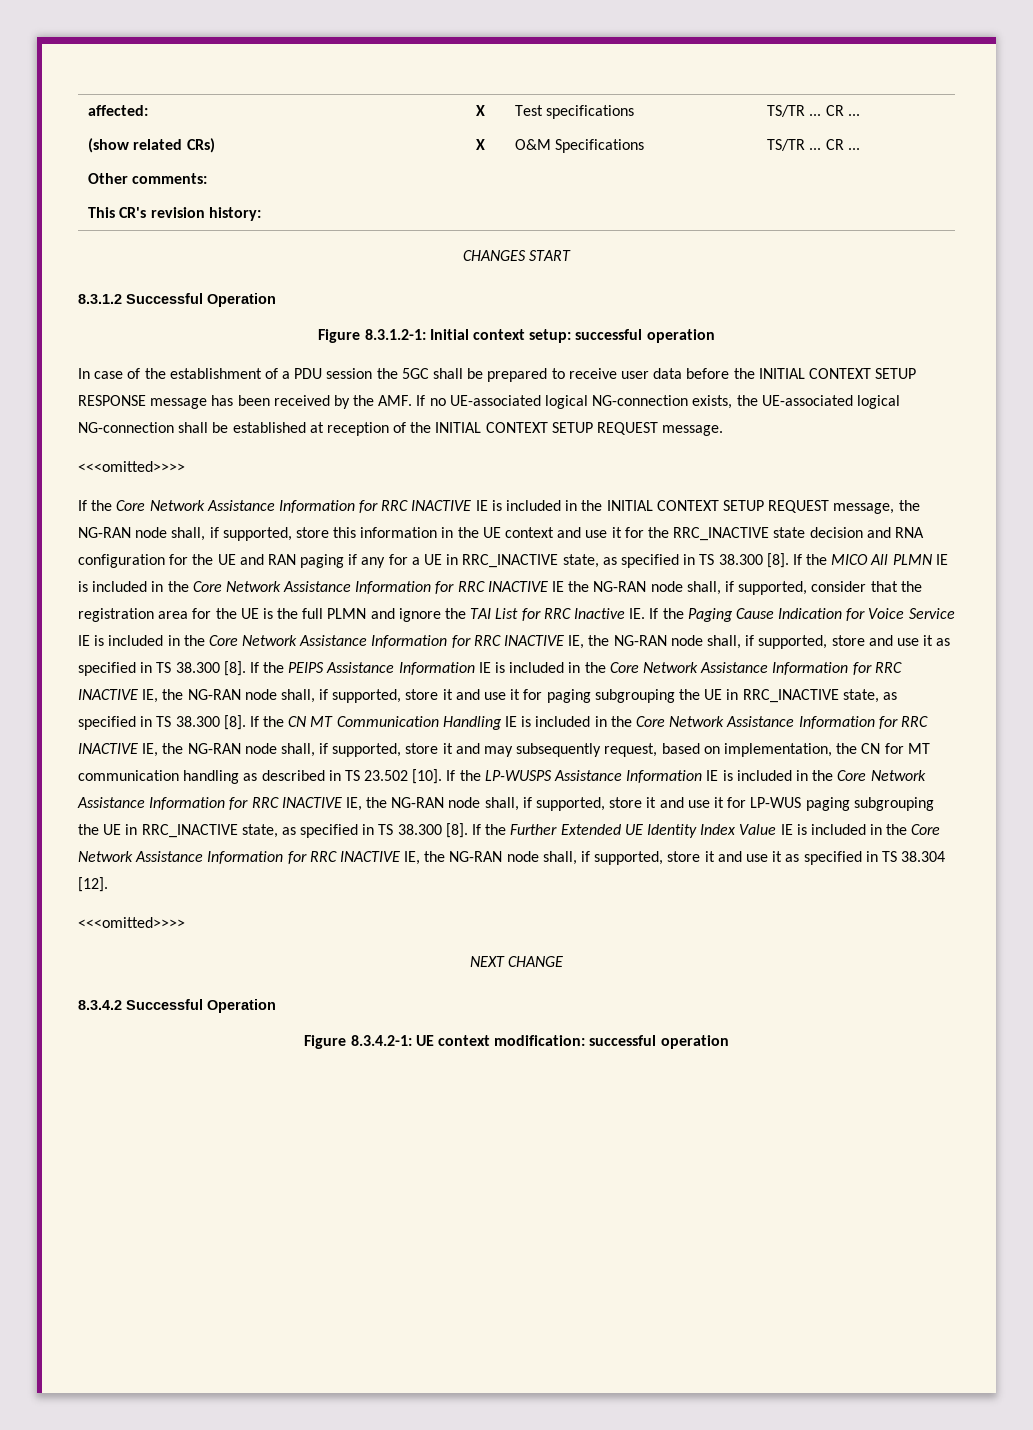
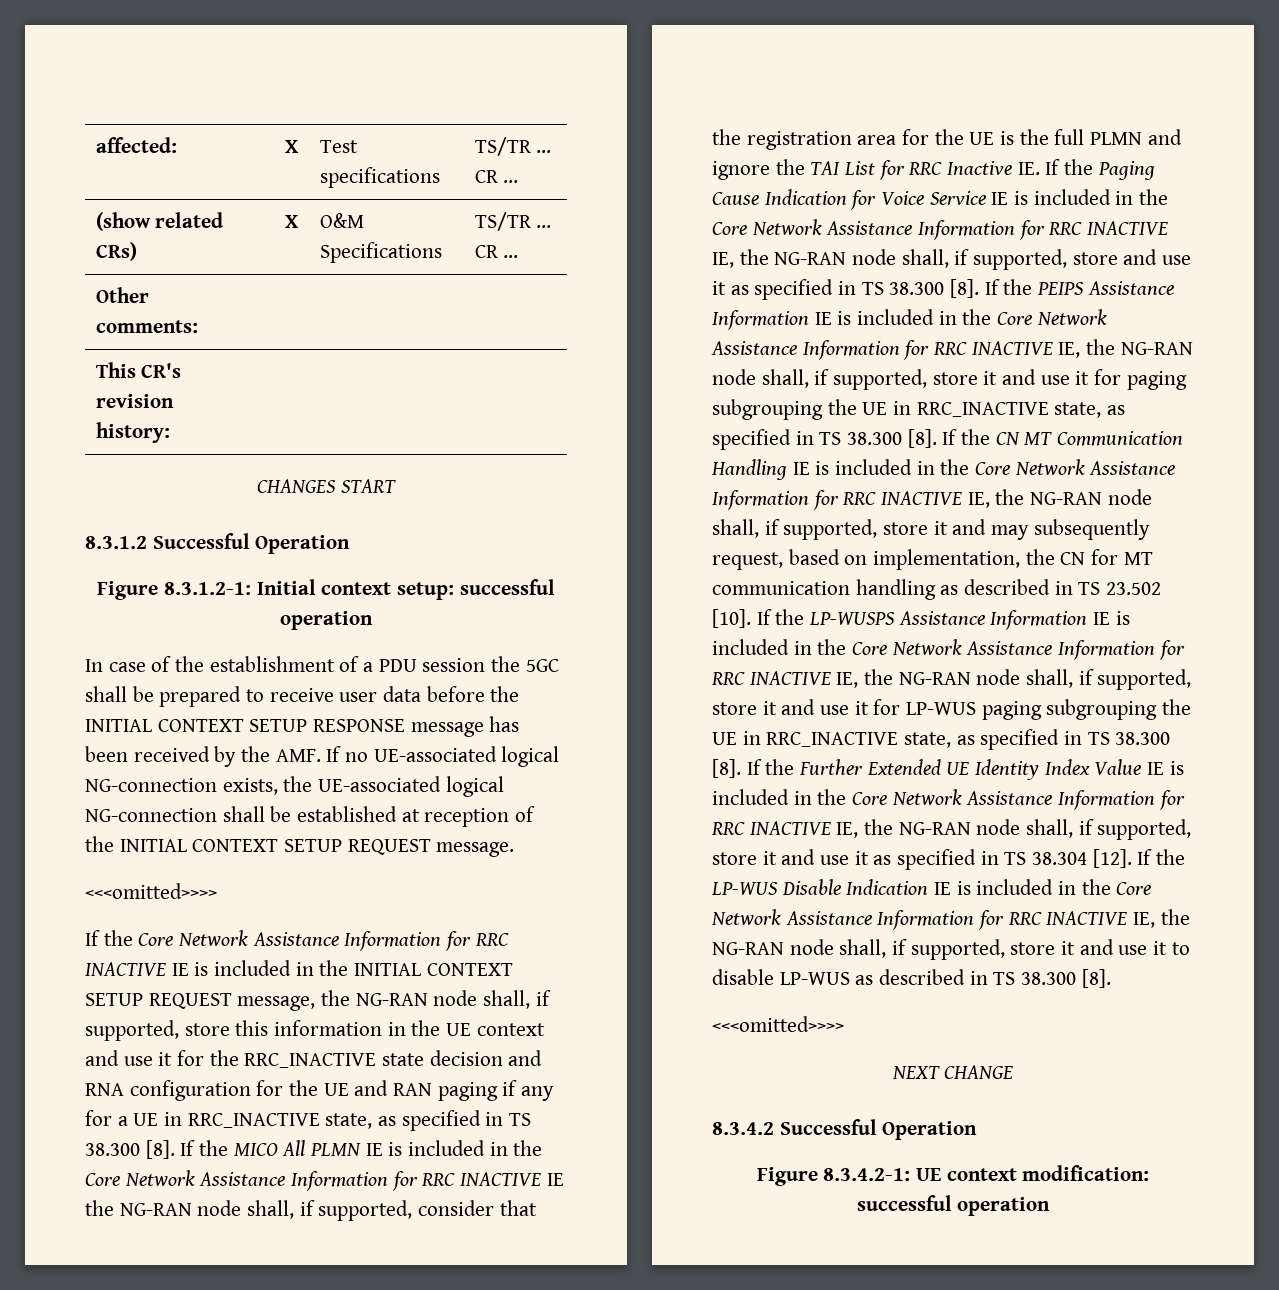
+ If the LP-WUS Disable Indication IE is included in the Core Network Assistance Information for RRC INACTIVE IE, the NG-RAN node shall, if supported, store it and use it to disable LP-WUS as described in TS 38.300 [8].

